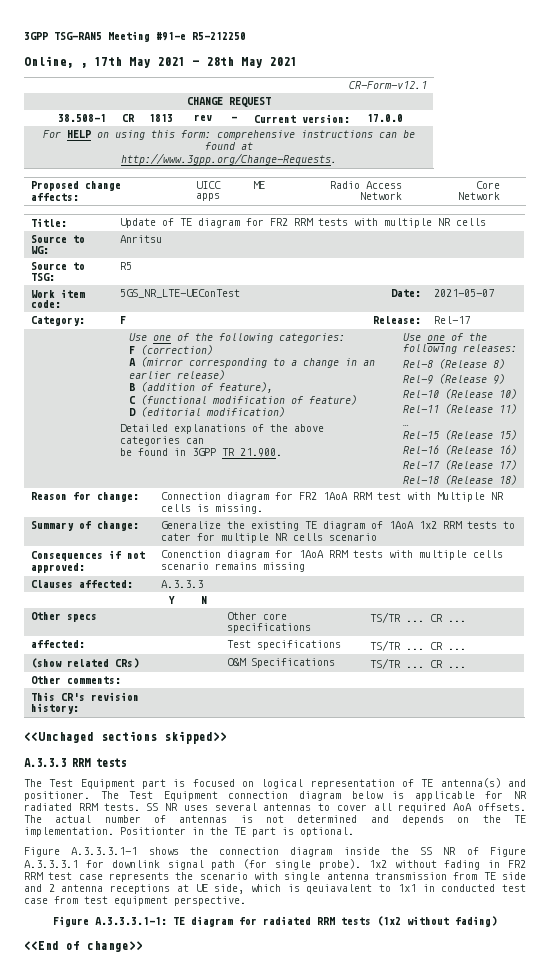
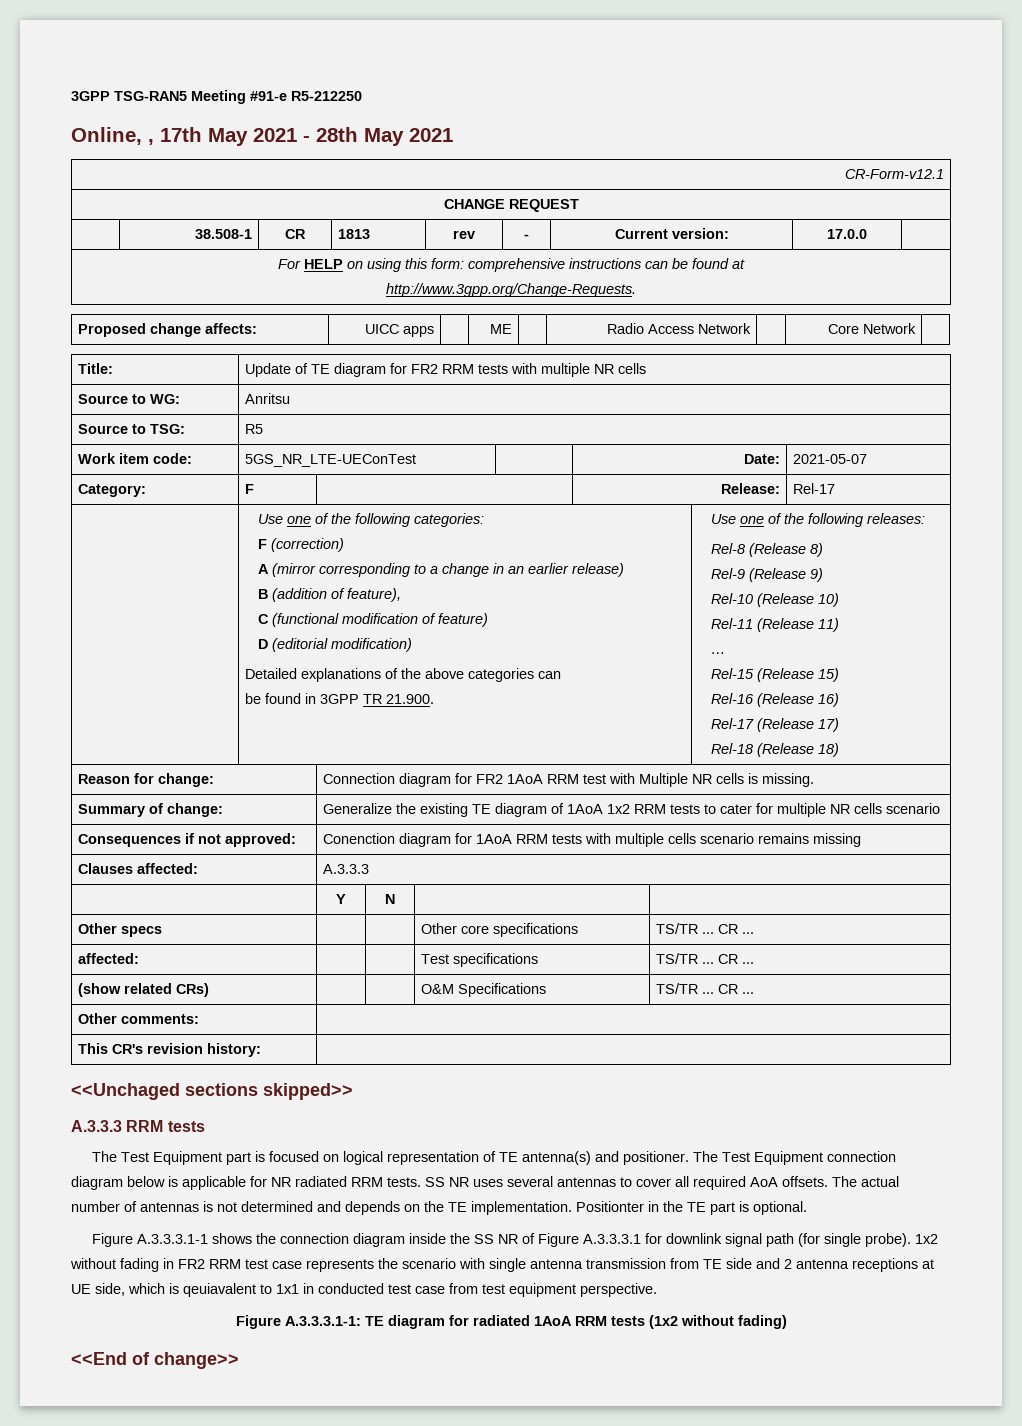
- Figure A.3.3.3.1-1: TE diagram for radiated RRM tests (1x2 without fading)
+ Figure A.3.3.3.1-1: TE diagram for radiated 1AoA RRM tests (1x2 without fading)

